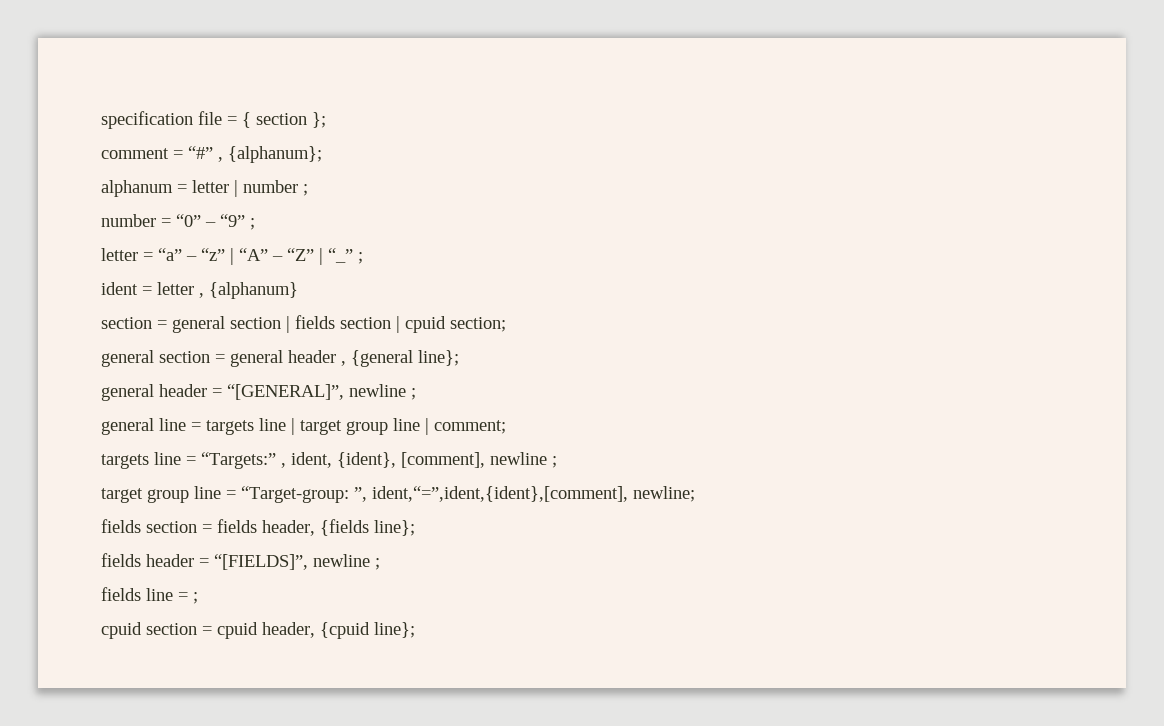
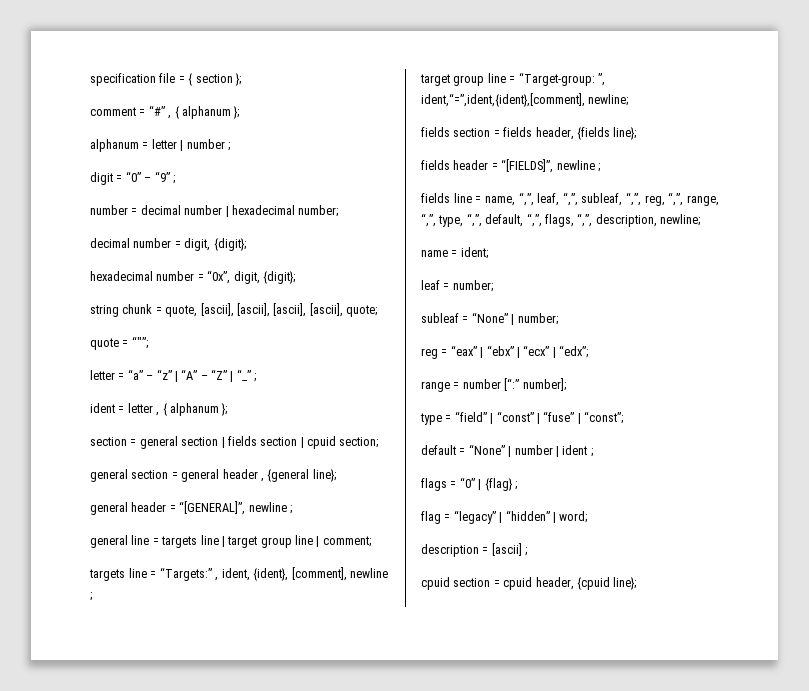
- comment = “#” , {alphanum};
+ comment = “#” , { alphanum };
- number = “0” – “9” ;
+ digit = “0” – “9” ;
+ number = decimal number | hexadecimal number;
+ decimal number = digit, {digit};
+ hexadecimal number = “0x”, digit, {digit};
+ string chunk = quote, [ascii], [ascii], [ascii], [ascii], quote;
+ quote = “"”;
- ident = letter , {alphanum}
+ ident = letter , { alphanum };
- fields line = ;
+ fields line = name, “,”, leaf, “,”, subleaf, “,”, reg, “,”, range, “,”, type, “,”, default, “,”, flags, “,”, description, newline;
+ name = ident;
+ leaf = number;
+ subleaf = “None” | number;
+ reg = “eax” | “ebx” | “ecx” | “edx”;
+ range = number [“:” number];
+ type = “field” | “const” | “fuse” | “const”;
+ default = “None” | number | ident ;
+ flags = “0” | {flag} ;
+ flag = “legacy” | “hidden” | word;
+ description = [ascii] ;

